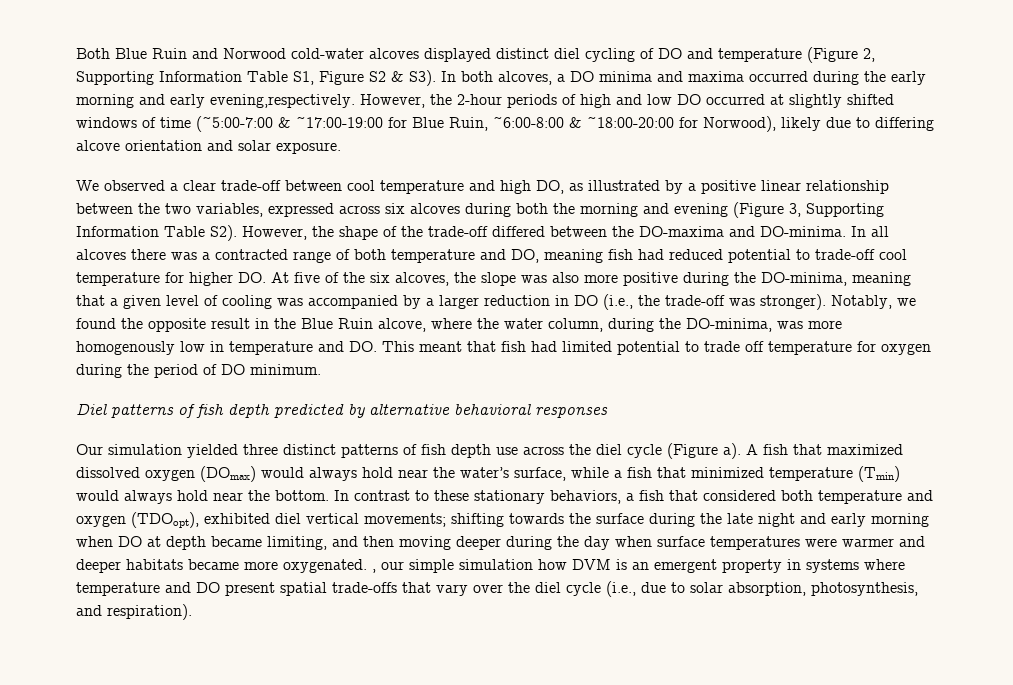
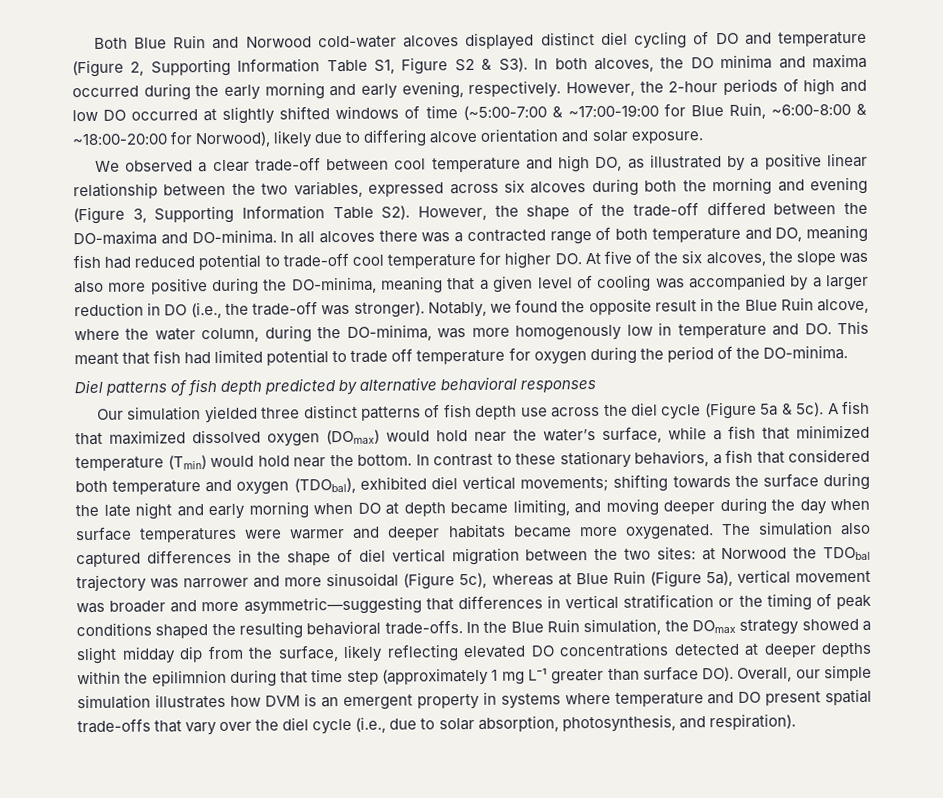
- Both Blue Ruin and Norwood cold-water alcoves displayed distinct diel cycling of DO and temperature (Figure 2, Supporting Information Table S1, Figure S2 & S3). In both alcoves, a DO minima and maxima occurred during the early morning and early evening,respectively.
+ Both Blue Ruin and Norwood cold-water alcoves displayed distinct diel cycling of DO and temperature (Figure 2, Supporting Information Table S1, Figure S2 & S3). In both alcoves, the DO minima and maxima occurred during the early morning and early evening, respectively.
- Notably, we found the opposite result in the Blue Ruin alcove, where the water column, during the DO-minima, was more homogenously low in temperature and DO. This meant that fish had limited potential to trade off temperature for oxygen during the period of DO minimum.
+ Notably, we found the opposite result in the Blue Ruin alcove, where the water column, during the DO-minima, was more homogenously low in temperature and DO. This meant that fish had limited potential to trade off temperature for oxygen during the period of the DO-minima.
- Our simulation yielded three distinct patterns of fish depth use across the diel cycle (Figure a).
+ Our simulation yielded three distinct patterns of fish depth use across the diel cycle (Figure 5a & 5c).
- A fish that maximized dissolved oxygen (DOmax) would always hold near the water’s surface, while a fish that minimized temperature (Tmin) would always hold near the bottom.
+ A fish that maximized dissolved oxygen (DOmax) would hold near the water’s surface, while a fish that minimized temperature (Tmin) would hold near the bottom.
- In contrast to these stationary behaviors, a fish that considered both temperature and oxygen (TDOopt), exhibited diel vertical movements;
+ In contrast to these stationary behaviors, a fish that considered both temperature and oxygen (TDObal), exhibited diel vertical movements;
- shifting towards the surface during the late night and early morning when DO at depth became limiting, and then moving deeper during the day when surface temperatures were warmer and deeper habitats became more oxygenated. , our simple simulation how DVM is an emergent property in systems where temperature and DO present spatial trade-offs that vary over the diel cycle (i.e., due to solar absorption, photosynthesis, and respiration).
+ shifting towards the surface during the late night and early morning when DO at depth became limiting, and moving deeper during the day when surface temperatures were warmer and deeper habitats became more oxygenated. The simulation also captured differences in the shape of diel vertical migration between the two sites: at Norwood the TDObal trajectory was narrower and more sinusoidal (Figure 5c), whereas at Blue Ruin (Figure 5a), vertical movement was broader and more asymmetric—suggesting that differences in vertical stratification or the timing of peak conditions shaped the resulting behavioral trade-offs. In the Blue Ruin simulation, the DOmax strategy showed a slight midday dip from the surface, likely reflecting elevated DO concentrations detected at deeper depths within the epilimnion during that time step (approximately 1 mg L⁻¹ greater than surface DO). Overall, our simple simulation illustrates how DVM is an emergent property in systems where temperature and DO present spatial trade-offs that vary over the diel cycle (i.e., due to solar absorption, photosynthesis, and respiration).

